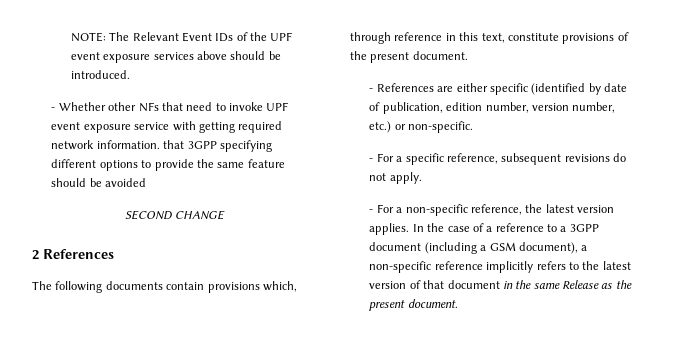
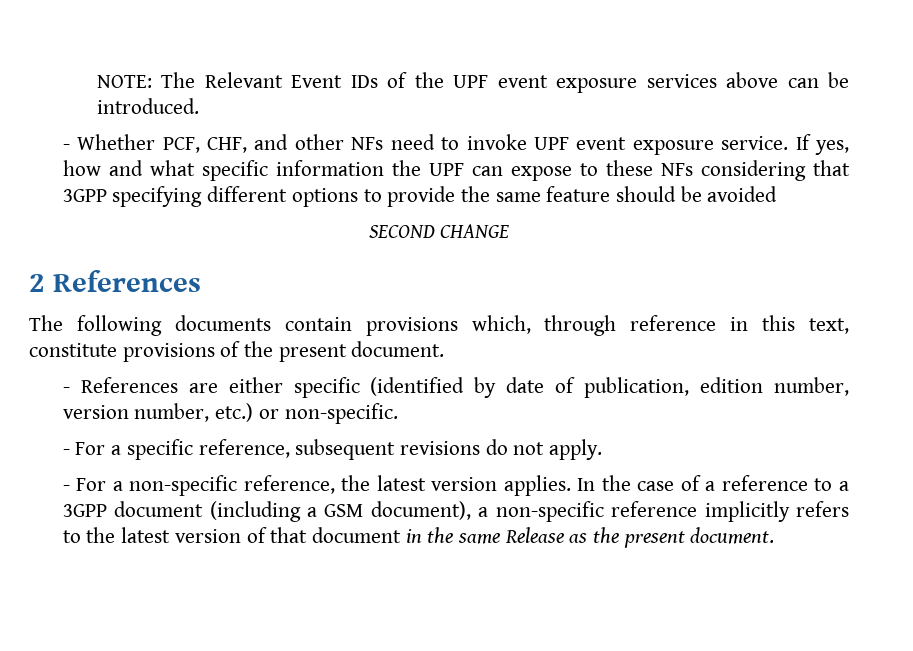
- NOTE: The Relevant Event IDs of the UPF event exposure services above should be introduced.
+ NOTE: The Relevant Event IDs of the UPF event exposure services above can be introduced.
- - Whether other NFs that need to invoke UPF event exposure service with getting required network information. that 3GPP specifying different options to provide the same feature should be avoided
+ - Whether PCF, CHF, and other NFs need to invoke UPF event exposure service. If yes, how and what specific information the UPF can expose to these NFs considering that 3GPP specifying different options to provide the same feature should be avoided

